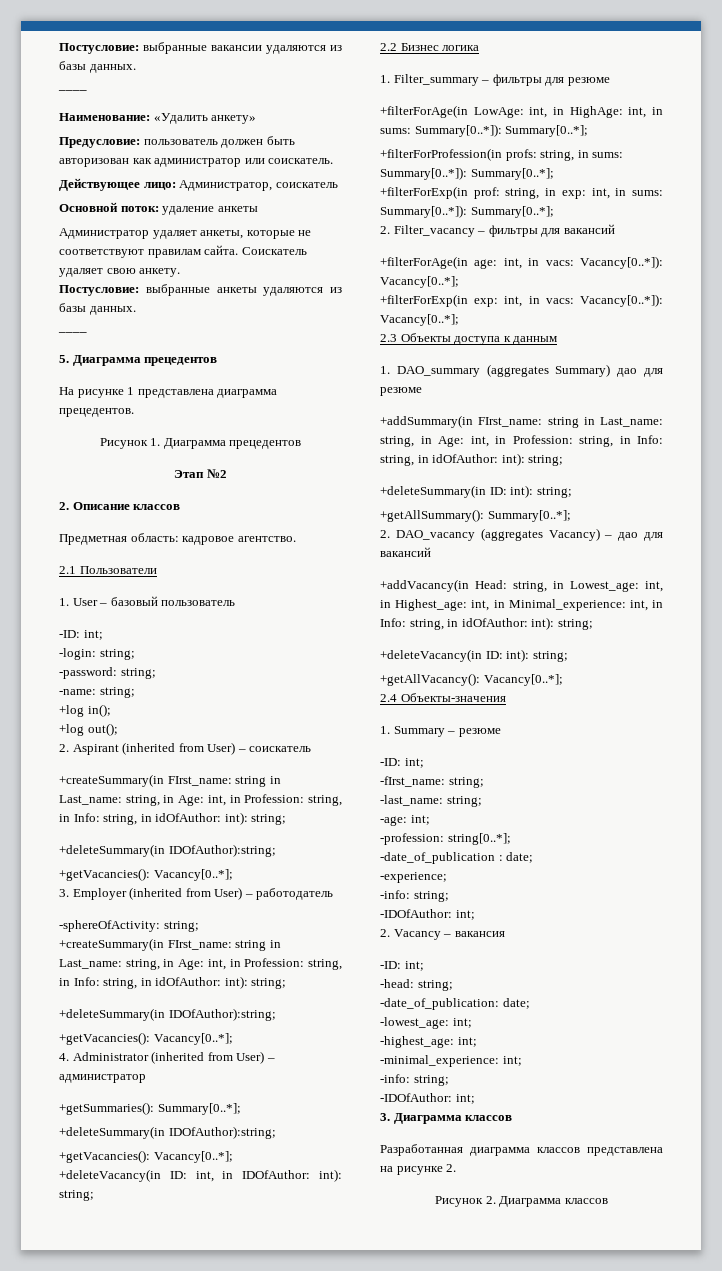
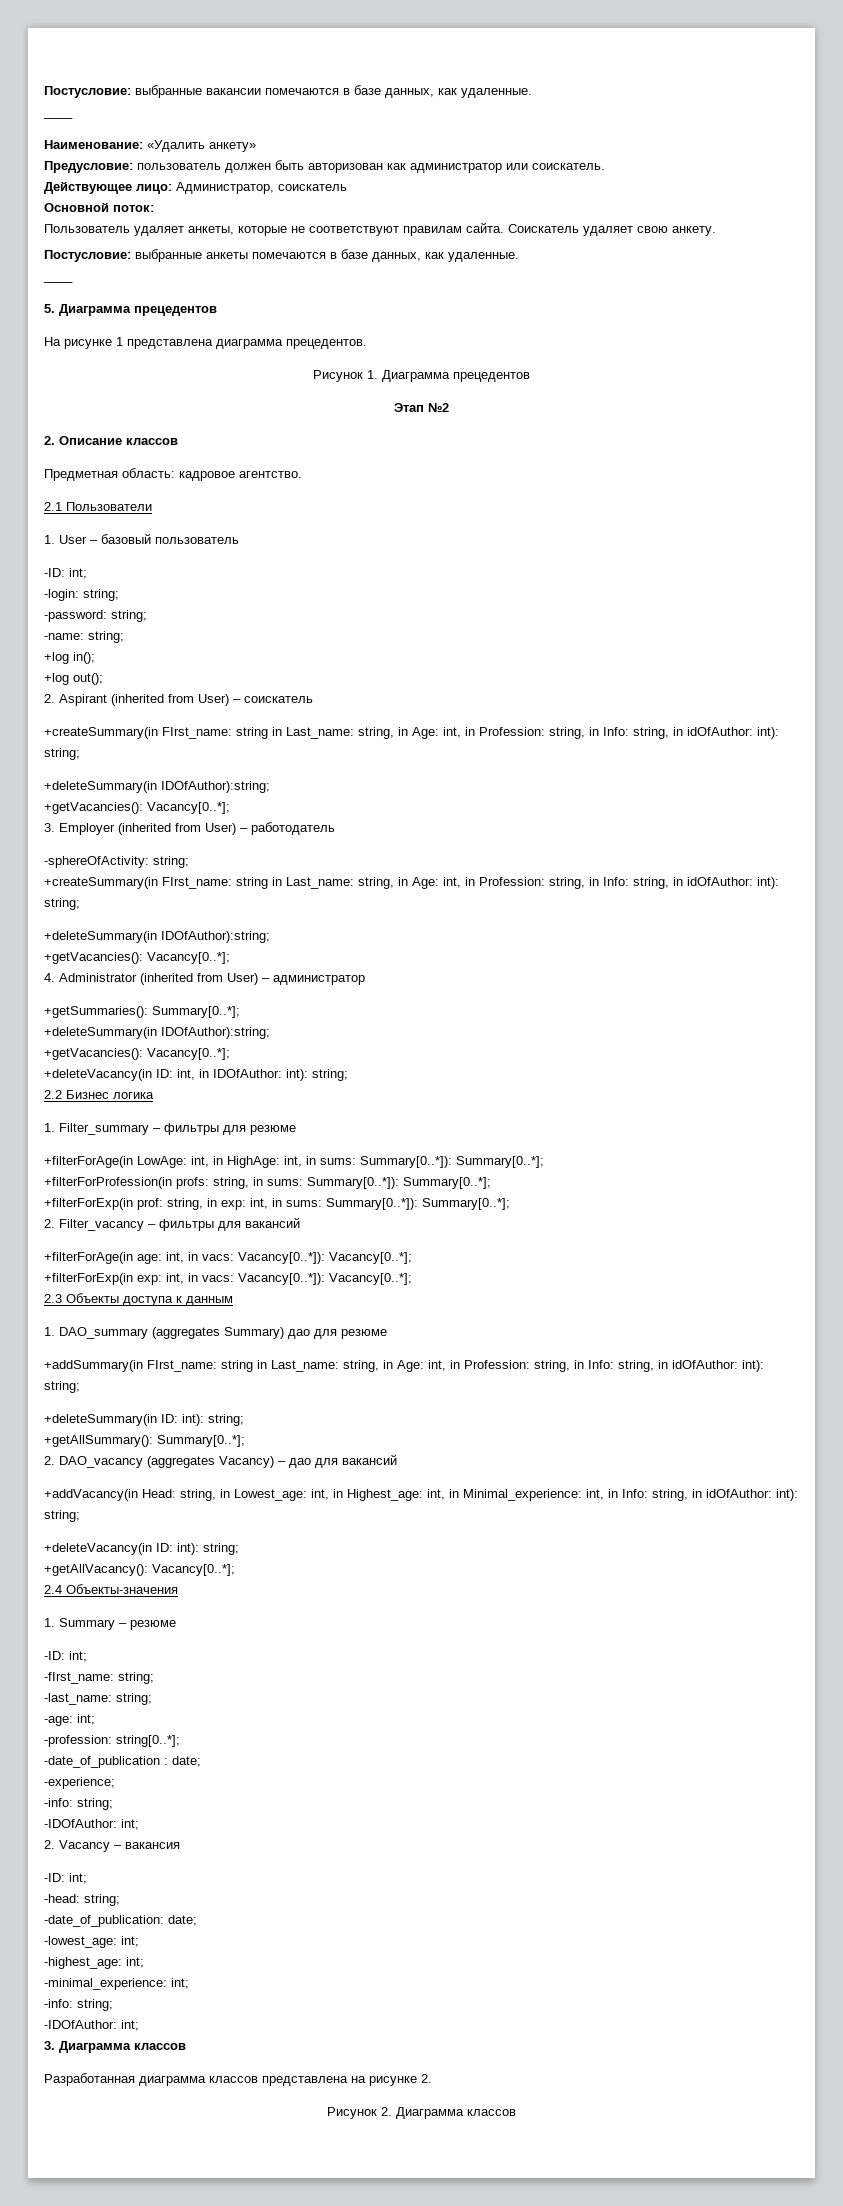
- Постусловие: выбранные вакансии удаляются из базы данных.
+ Постусловие: выбранные вакансии помечаются в базе данных, как удаленные.
- Основной поток: удаление анкеты
- Администратор удаляет анкеты, которые не соответствуют правилам сайта.
+ Основной поток:
+ Пользователь удаляет анкеты, которые не соответствуют правилам сайта.
- Постусловие: выбранные анкеты удаляются из базы данных.
+ Постусловие: выбранные анкеты помечаются в базе данных, как удаленные.

